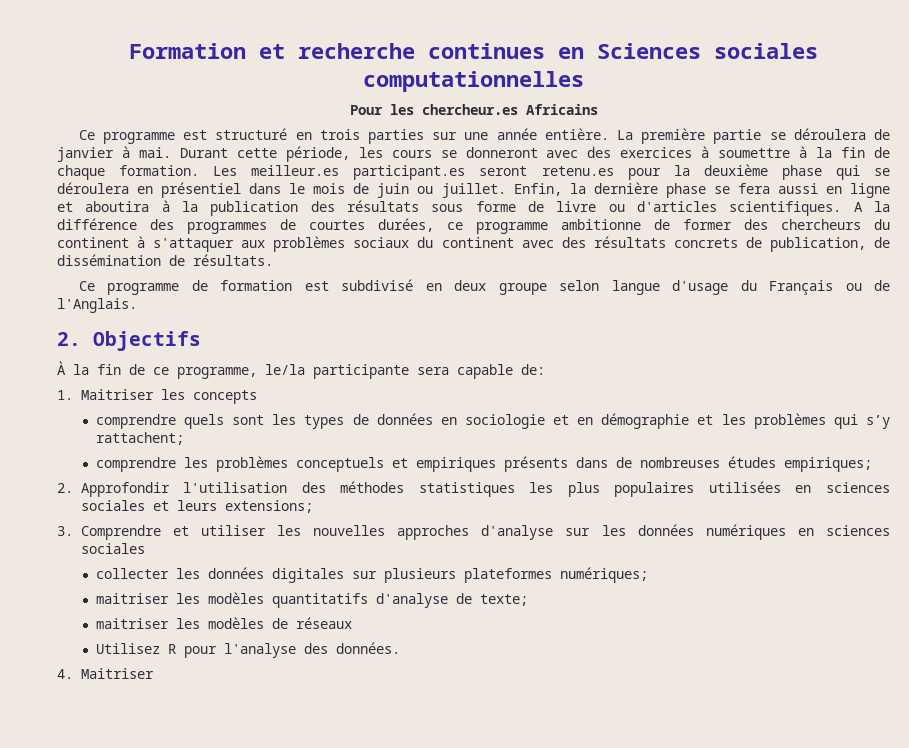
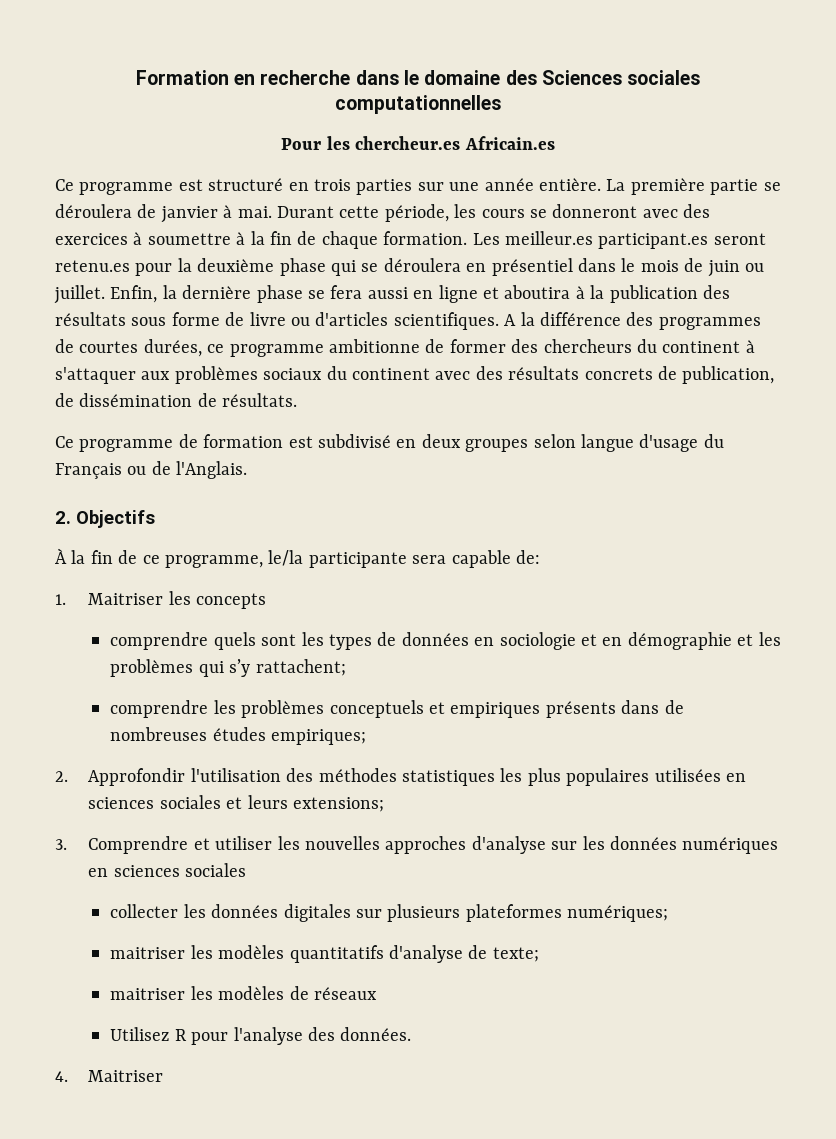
- Formation et recherche continues en Sciences sociales computationnelles
+ Formation en recherche dans le domaine des Sciences sociales computationnelles
- Pour les chercheur.es Africains
+ Pour les chercheur.es Africain.es
- Ce programme de formation est subdivisé en deux groupe selon langue d'usage du Français ou de l'Anglais.
+ Ce programme de formation est subdivisé en deux groupes selon langue d'usage du Français ou de l'Anglais.

